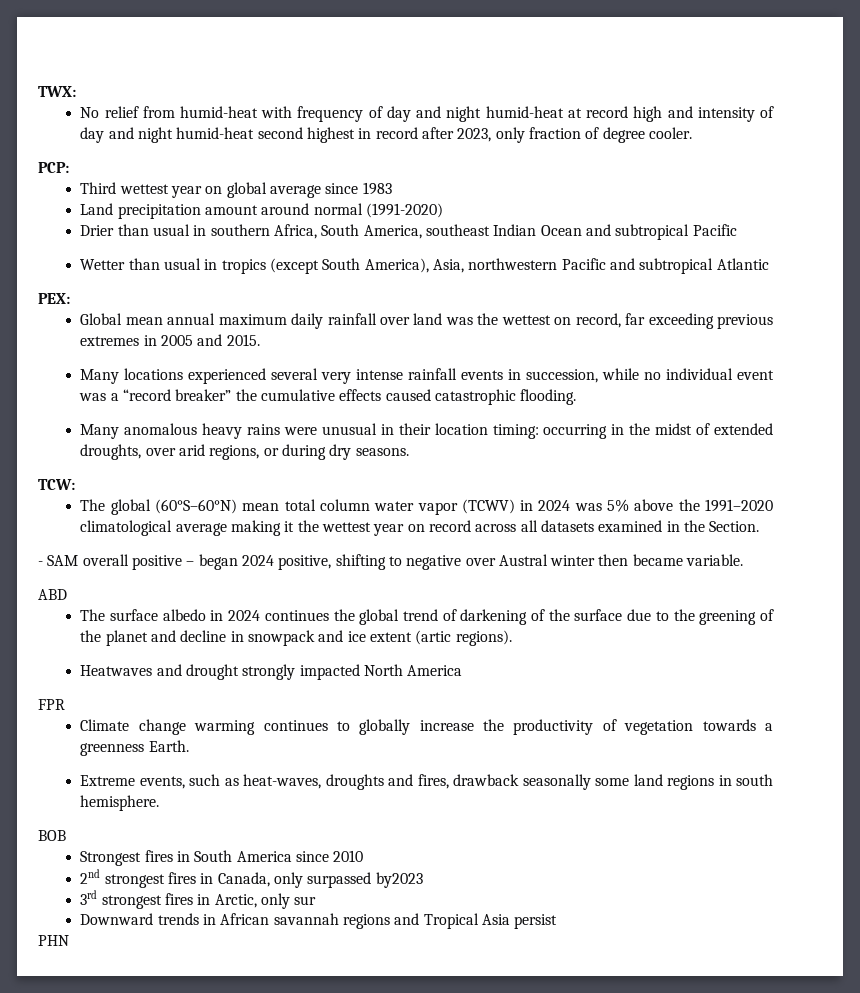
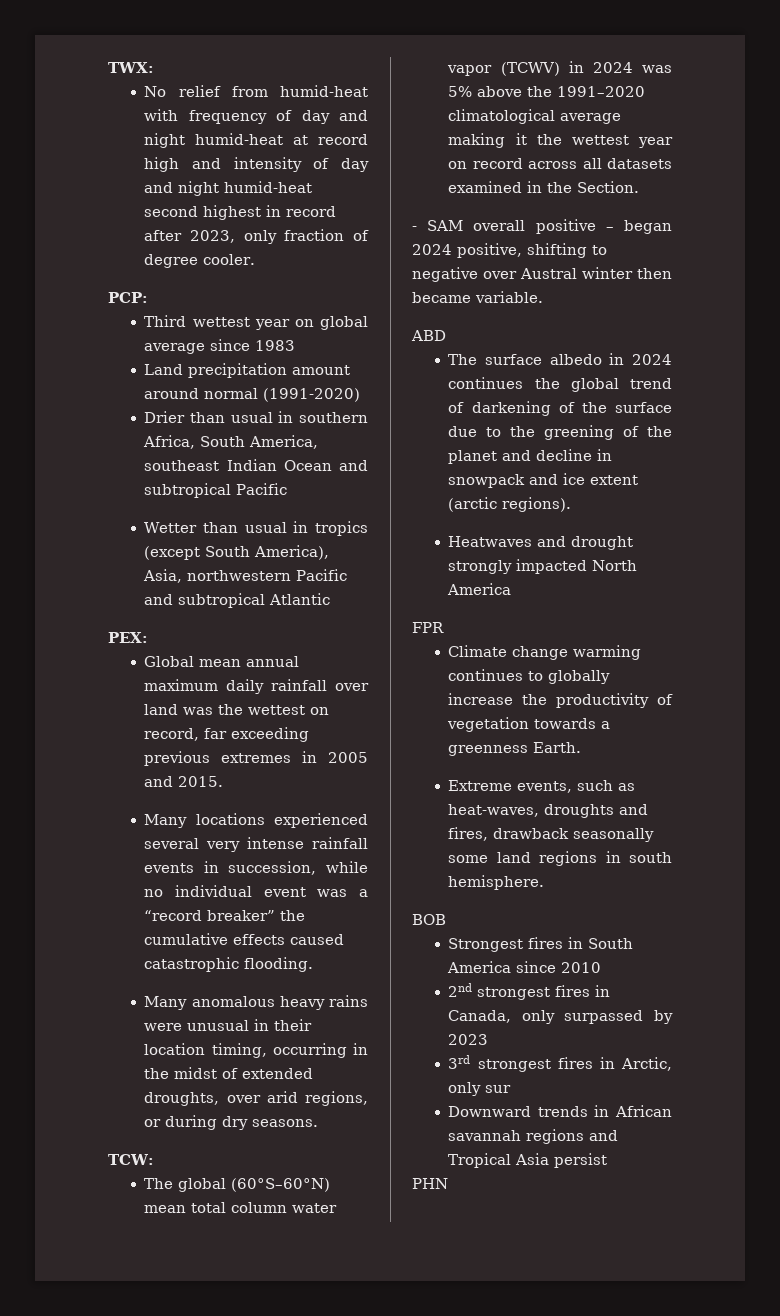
- Many anomalous heavy rains were unusual in their location timing: occurring in the midst of extended droughts, over arid regions, or during dry seasons.
+ Many anomalous heavy rains were unusual in their location timing, occurring in the midst of extended droughts, over arid regions, or during dry seasons.
- The surface albedo in 2024 continues the global trend of darkening of the surface due to the greening of the planet and decline in snowpack and ice extent (artic regions).
+ The surface albedo in 2024 continues the global trend of darkening of the surface due to the greening of the planet and decline in snowpack and ice extent (arctic regions).
- 2nd strongest fires in Canada, only surpassed by2023
+ 2nd strongest fires in Canada, only surpassed by 2023

